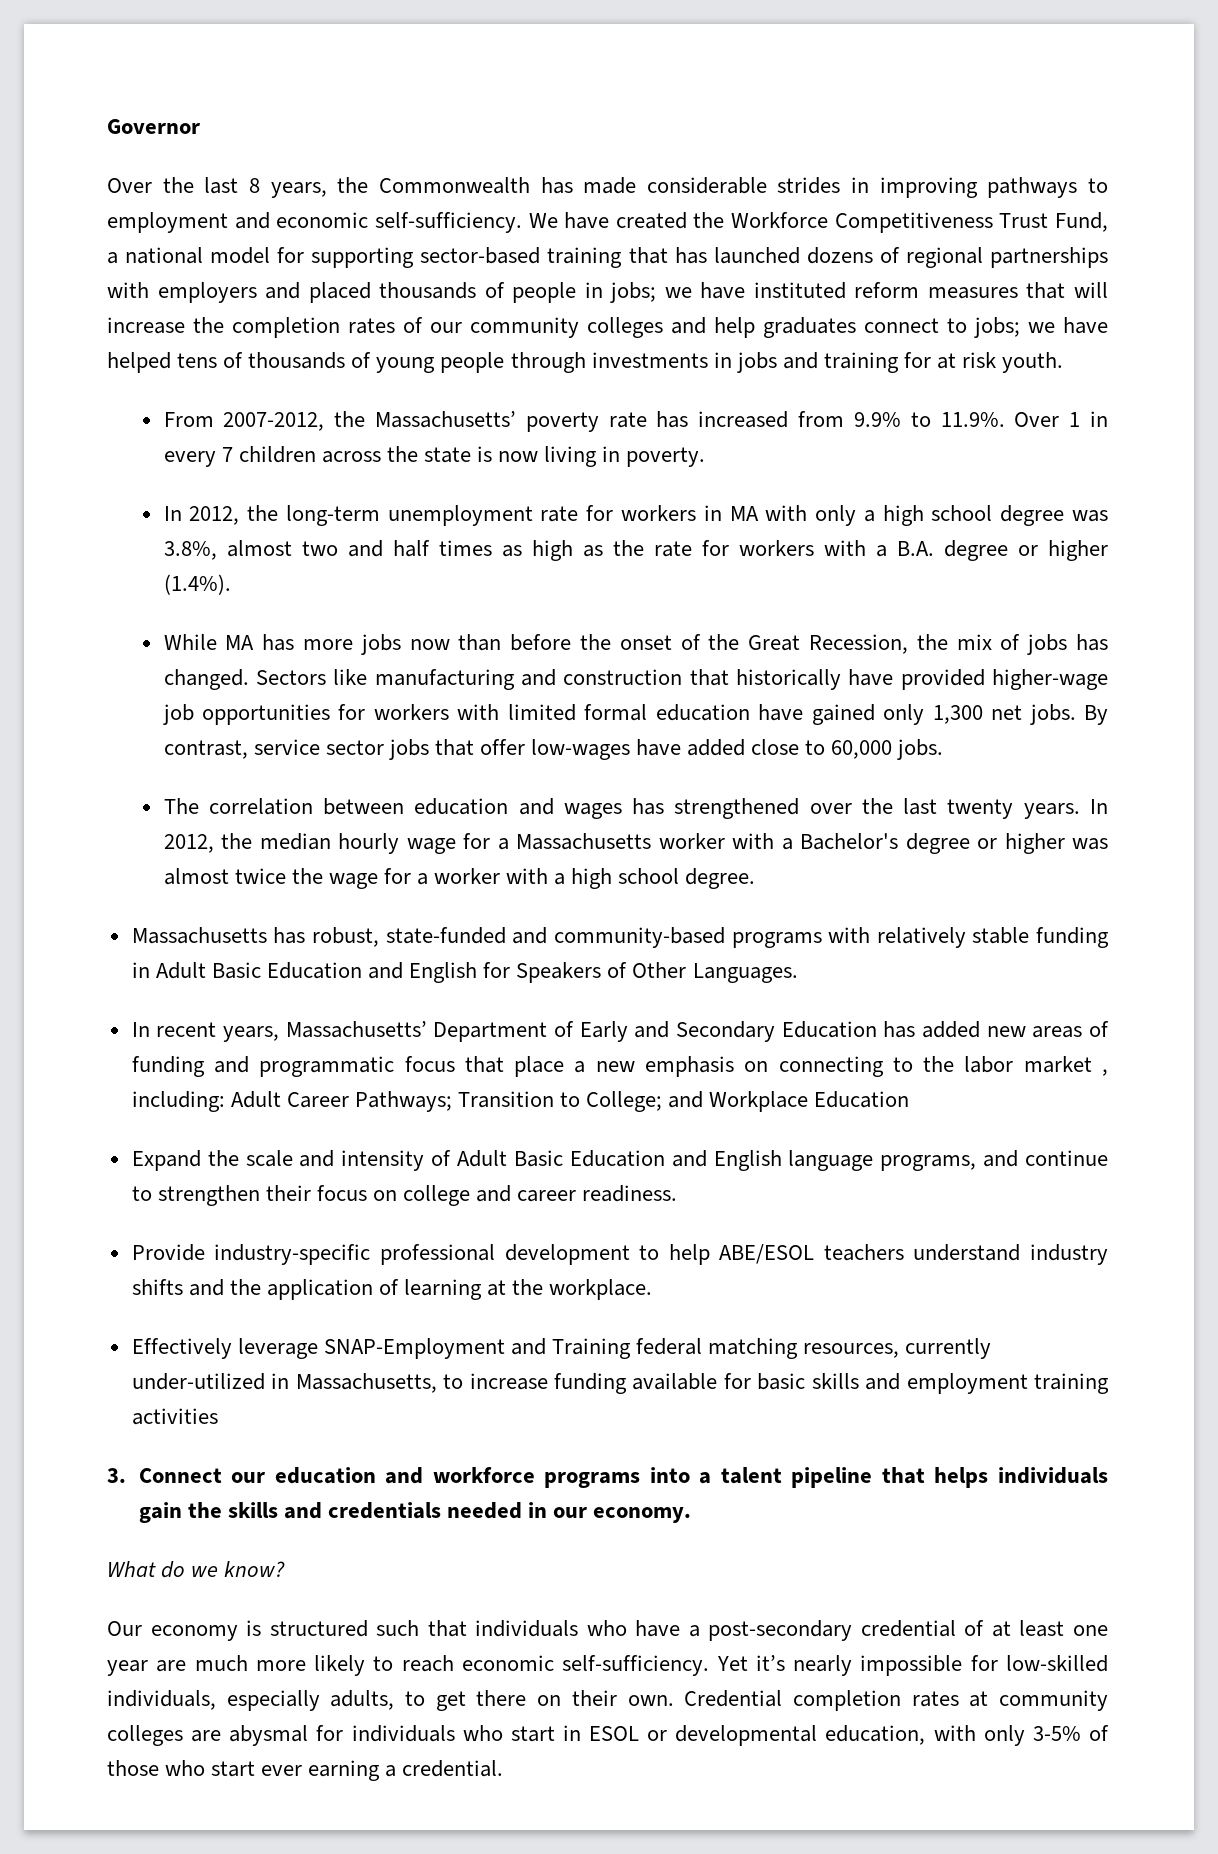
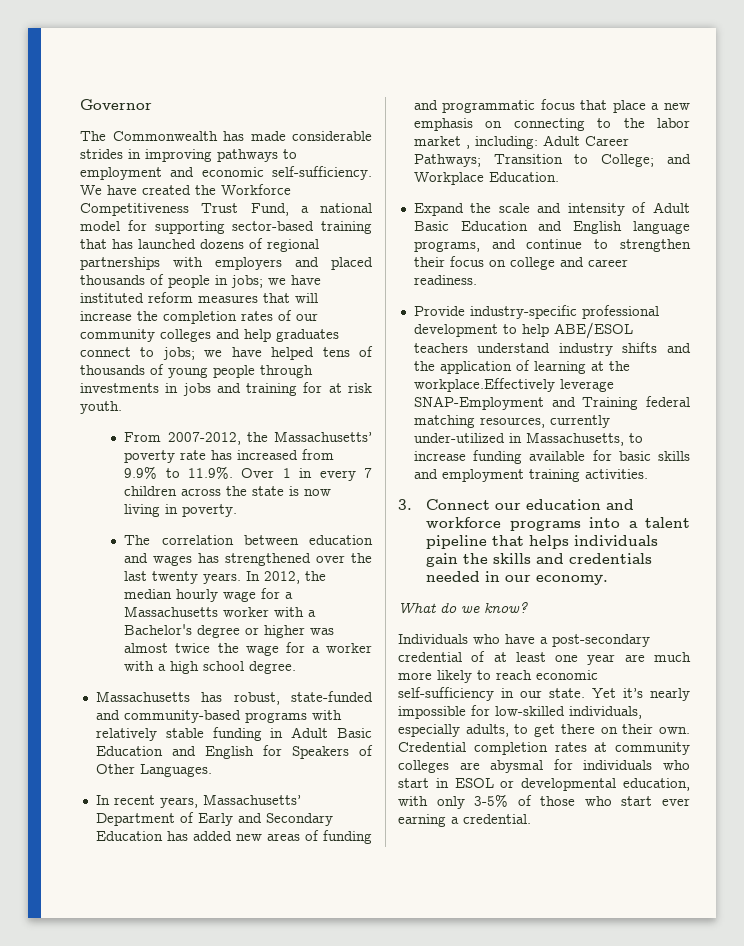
- Over the last 8 years, the Commonwealth has made considerable strides in improving pathways to employment and economic self-sufficiency.
+ The Commonwealth has made considerable strides in improving pathways to employment and economic self-sufficiency.
- In 2012, the long-term unemployment rate for workers in MA with only a high school degree was 3.8%, almost two and half times as high as the rate for workers with a B.A. degree or higher (1.4%).
- While MA has more jobs now than before the onset of the Great Recession, the mix of jobs has changed. Sectors like manufacturing and construction that historically have provided higher-wage job opportunities for workers with limited formal education have gained only 1,300 net jobs. By contrast, service sector jobs that offer low-wages have added close to 60,000 jobs.
- In recent years, Massachusetts’ Department of Early and Secondary Education has added new areas of funding and programmatic focus that place a new emphasis on connecting to the labor market , including: Adult Career Pathways; Transition to College; and Workplace Education
+ In recent years, Massachusetts’ Department of Early and Secondary Education has added new areas of funding and programmatic focus that place a new emphasis on connecting to the labor market , including: Adult Career Pathways; Transition to College; and Workplace Education.
- Provide industry-specific professional development to help ABE/ESOL teachers understand industry shifts and the application of learning at the workplace.
- Effectively leverage SNAP-Employment and Training federal matching resources, currently under-utilized in Massachusetts, to increase funding available for basic skills and employment training activities
+ Provide industry-specific professional development to help ABE/ESOL teachers understand industry shifts and the application of learning at the workplace.Effectively leverage SNAP-Employment and Training federal matching resources, currently under-utilized in Massachusetts, to increase funding available for basic skills and employment training activities.
- Our economy is structured such that individuals who have a post-secondary credential of at least one year are much more likely to reach economic self-sufficiency.
+ Individuals who have a post-secondary credential of at least one year are much more likely to reach economic self-sufficiency in our state.

